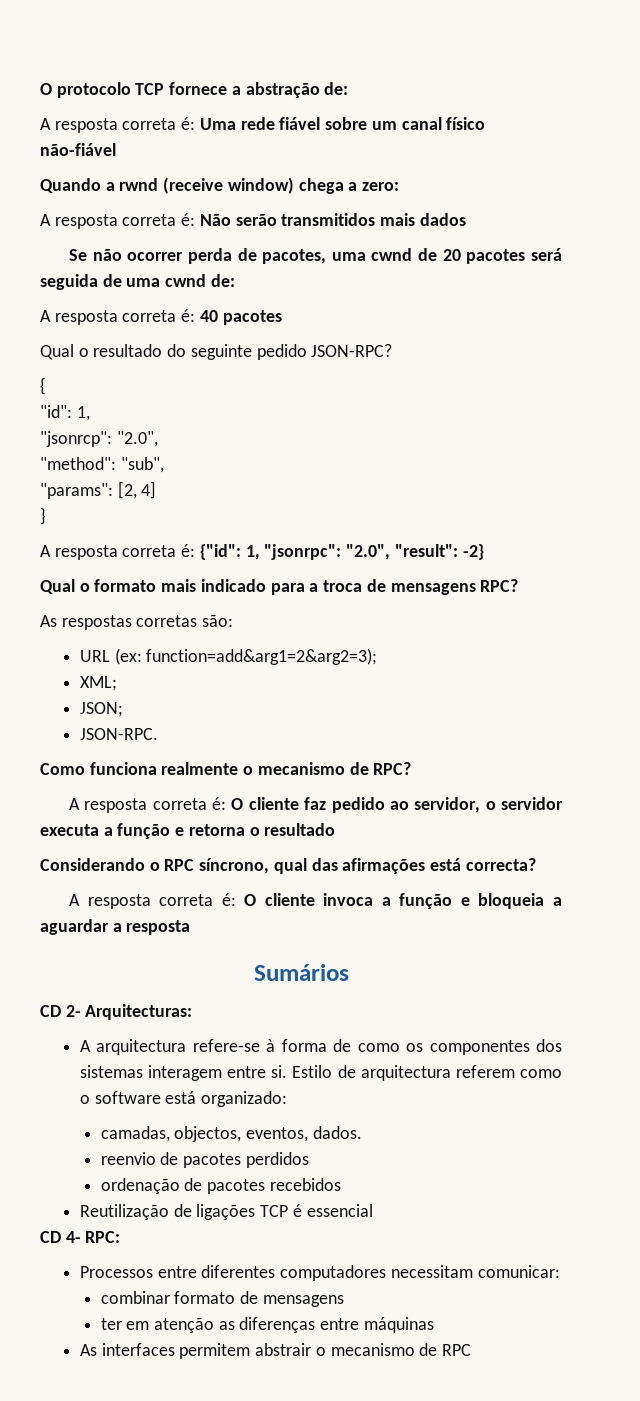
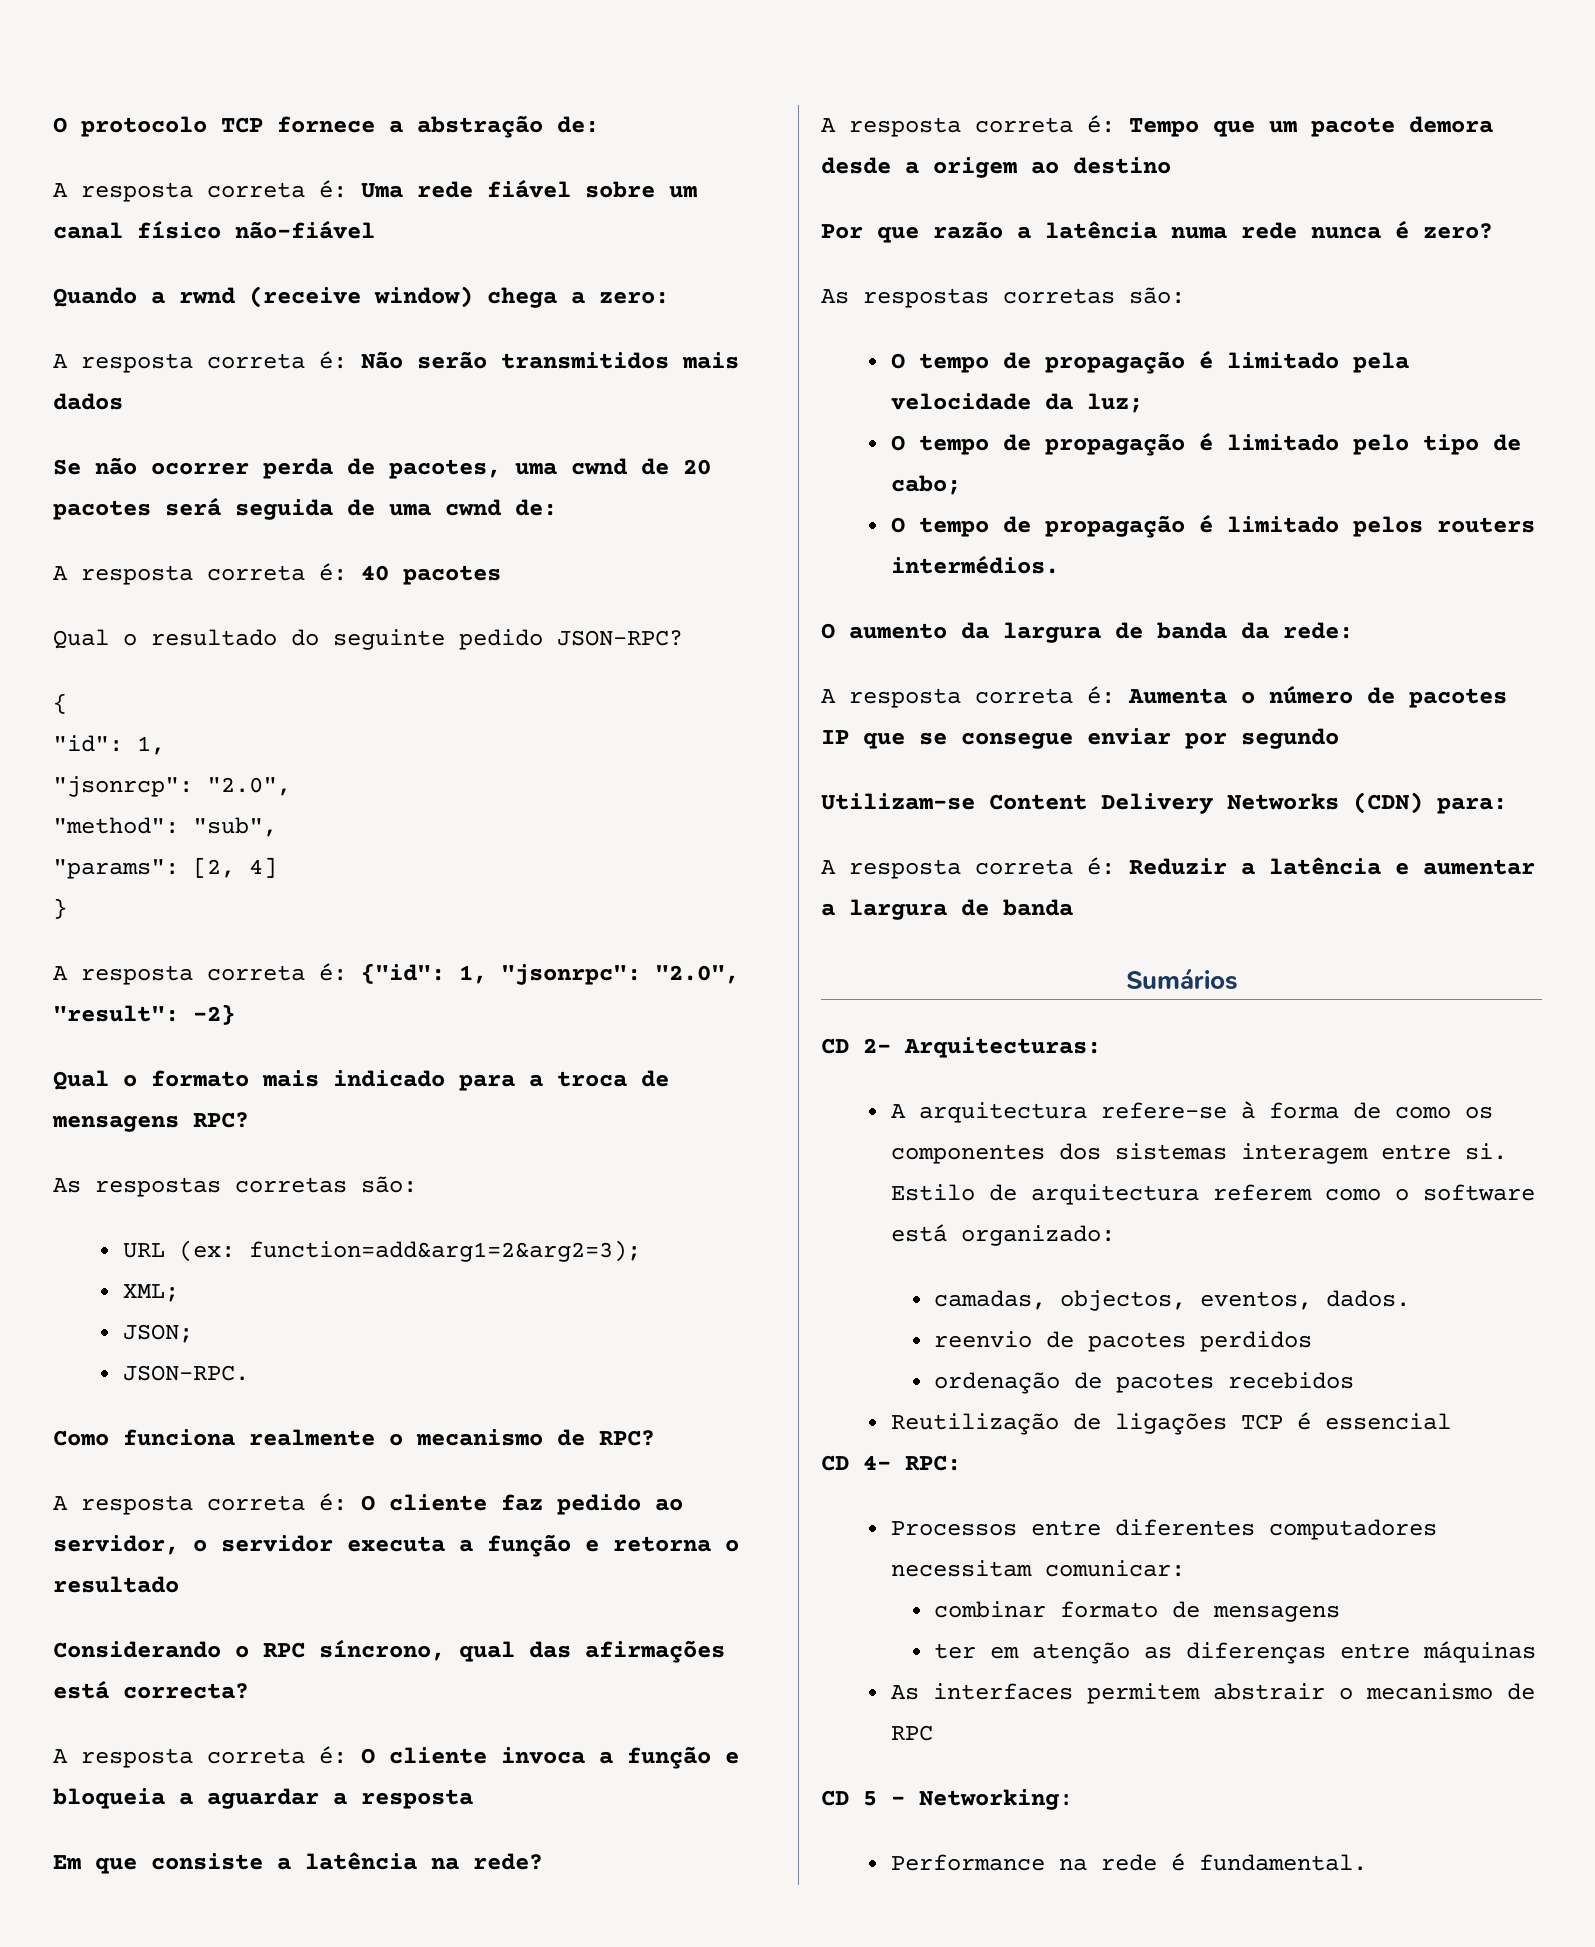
+ Em que consiste a latência na rede?
+ A resposta correta é: Tempo que um pacote demora desde a origem ao destino
+ Por que razão a latência numa rede nunca é zero?
+ As respostas corretas são:
+ O tempo de propagação é limitado pela velocidade da luz;
+ O tempo de propagação é limitado pelo tipo de cabo;
+ O tempo de propagação é limitado pelos routers intermédios.
+ O aumento da largura de banda da rede:
+ A resposta correta é: Aumenta o número de pacotes IP que se consegue enviar por segundo
+ Utilizam-se Content Delivery Networks (CDN) para:
+ A resposta correta é: Reduzir a latência e aumentar a largura de banda
+ CD 5 – Networking:
+ Performance na rede é fundamental.

